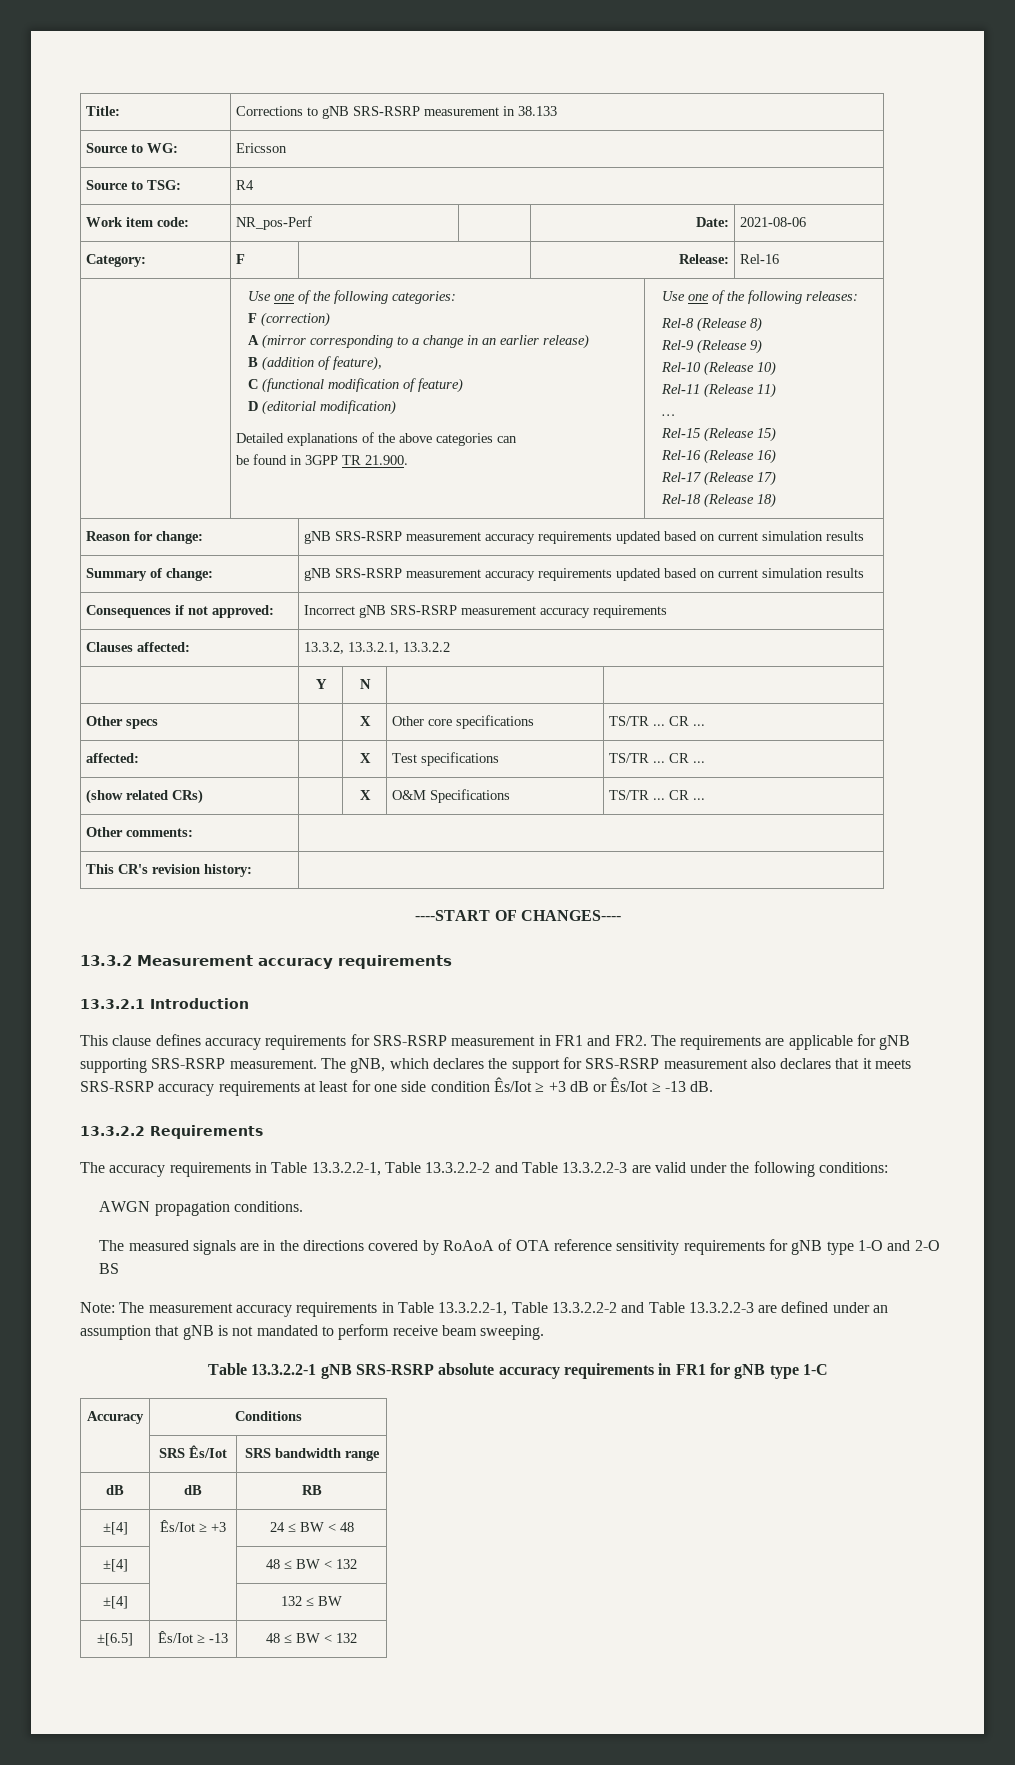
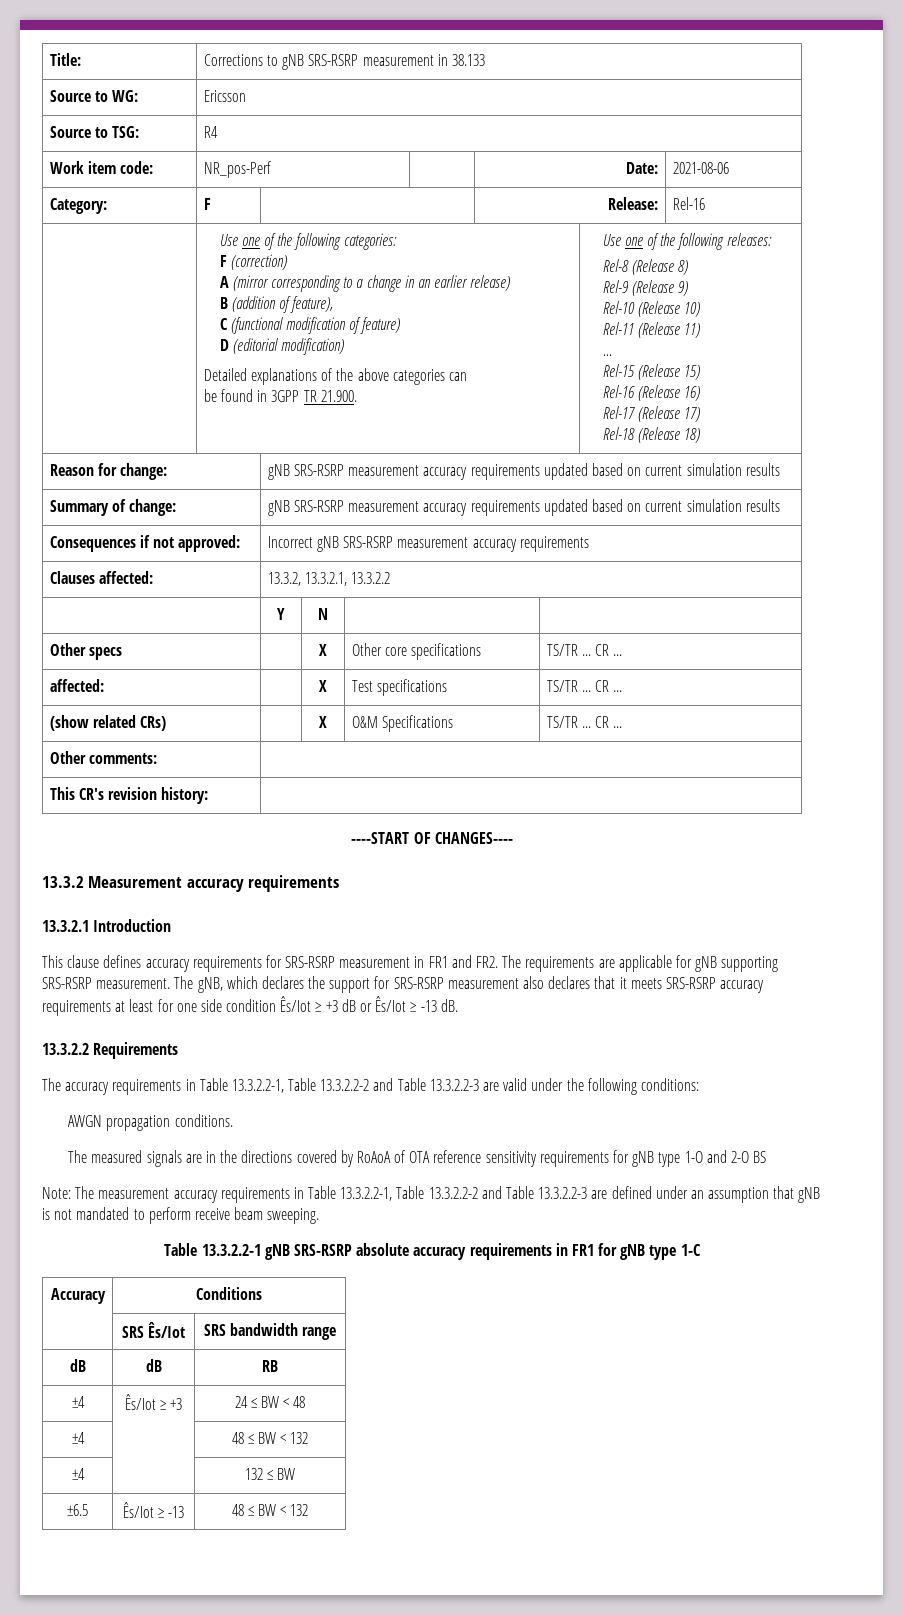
- ±[4] | Ês/Iot ≥ +3 | 24 ≤ BW < 48
+ ±4 | Ês/Iot ≥ +3 | 24 ≤ BW < 48
- ±[4] | | 48 ≤ BW < 132
+ ±4 | | 48 ≤ BW < 132
- ±[4] | | 132 ≤ BW
+ ±4 | | 132 ≤ BW
- ±[6.5] | Ês/Iot ≥ -13 | 48 ≤ BW < 132
+ ±6.5 | Ês/Iot ≥ -13 | 48 ≤ BW < 132

